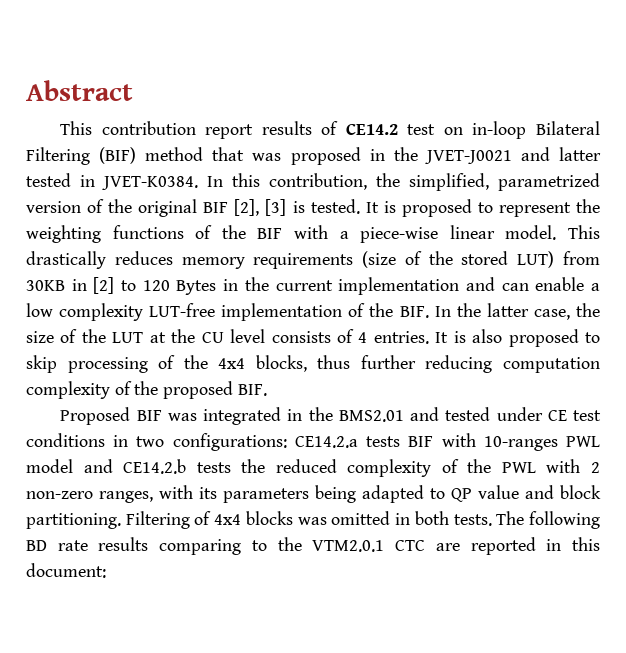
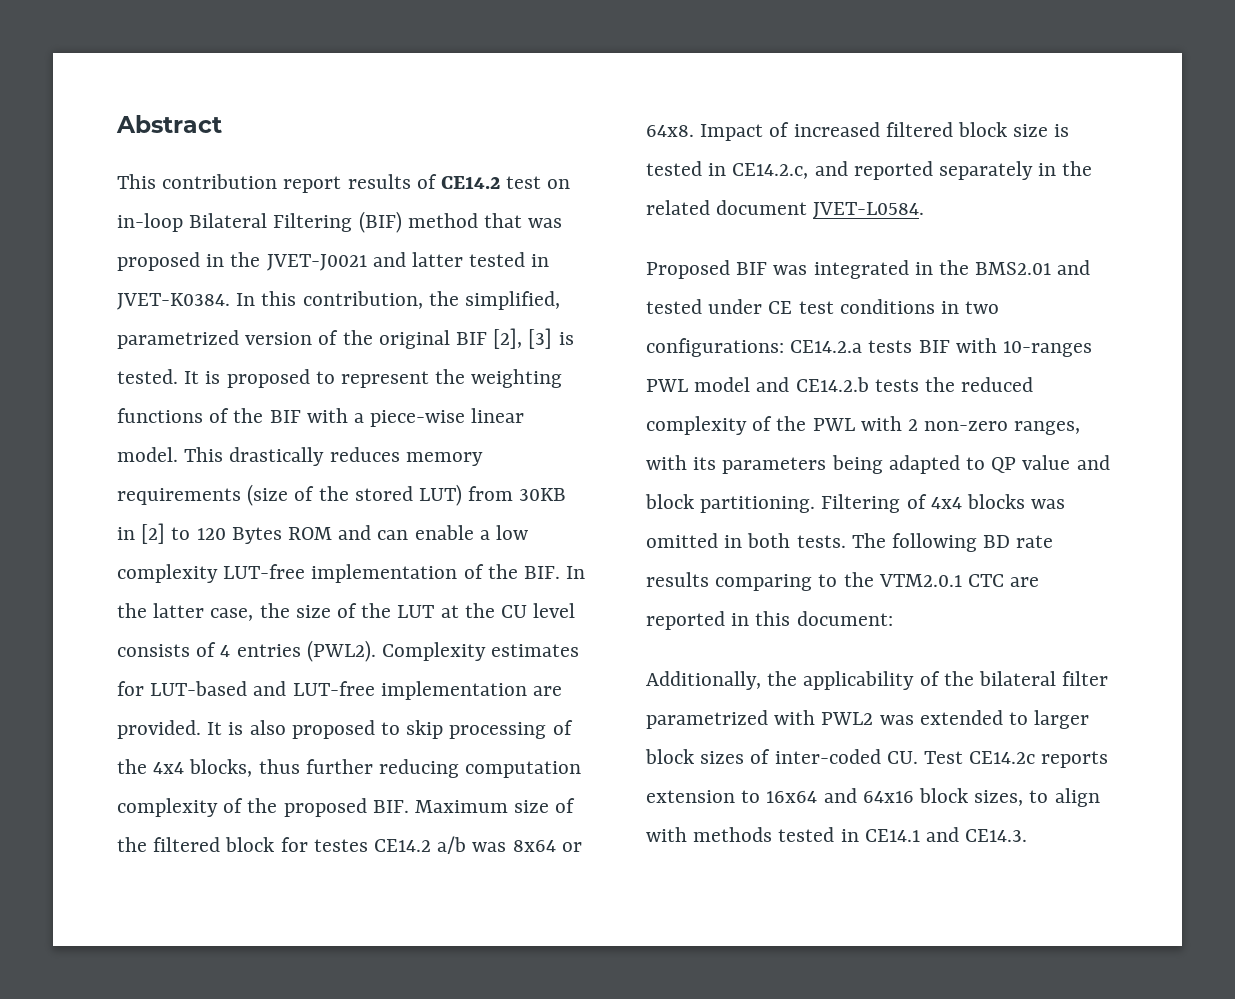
- This drastically reduces memory requirements (size of the stored LUT) from 30KB in [2] to 120 Bytes in the current implementation and can enable a low complexity LUT-free implementation of the BIF. In the latter case, the size of the LUT at the CU level consists of 4 entries.
+ This drastically reduces memory requirements (size of the stored LUT) from 30KB in [2] to 120 Bytes ROM and can enable a low complexity LUT-free implementation of the BIF. In the latter case, the size of the LUT at the CU level consists of 4 entries (PWL2). Complexity estimates for LUT-based and LUT-free implementation are provided.
- It is also proposed to skip processing of the 4x4 blocks, thus further reducing computation complexity of the proposed BIF.
+ It is also proposed to skip processing of the 4x4 blocks, thus further reducing computation complexity of the proposed BIF. Maximum size of the filtered block for testes CE14.2 a/b was 8x64 or 64x8. Impact of increased filtered block size is tested in CE14.2.c, and reported separately in the related document JVET-L0584.
+ Additionally, the applicability of the bilateral filter parametrized with PWL2 was extended to larger block sizes of inter-coded CU. Test CE14.2c reports extension to 16x64 and 64x16 block sizes, to align with methods tested in CE14.1 and CE14.3.

